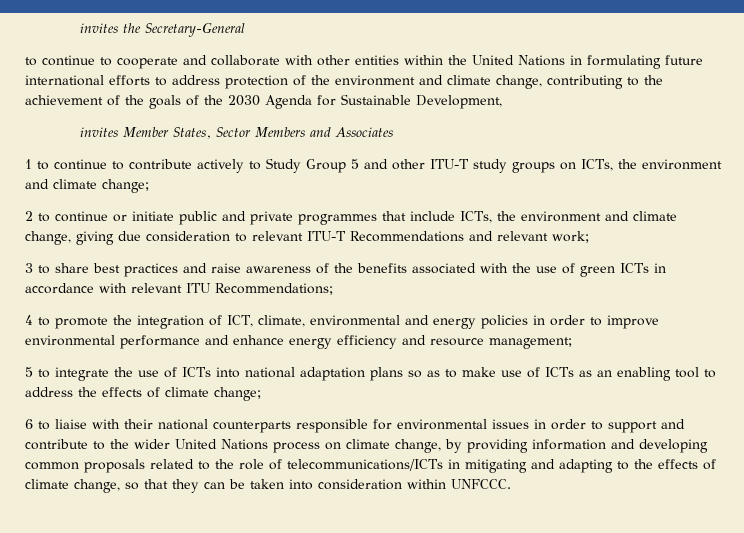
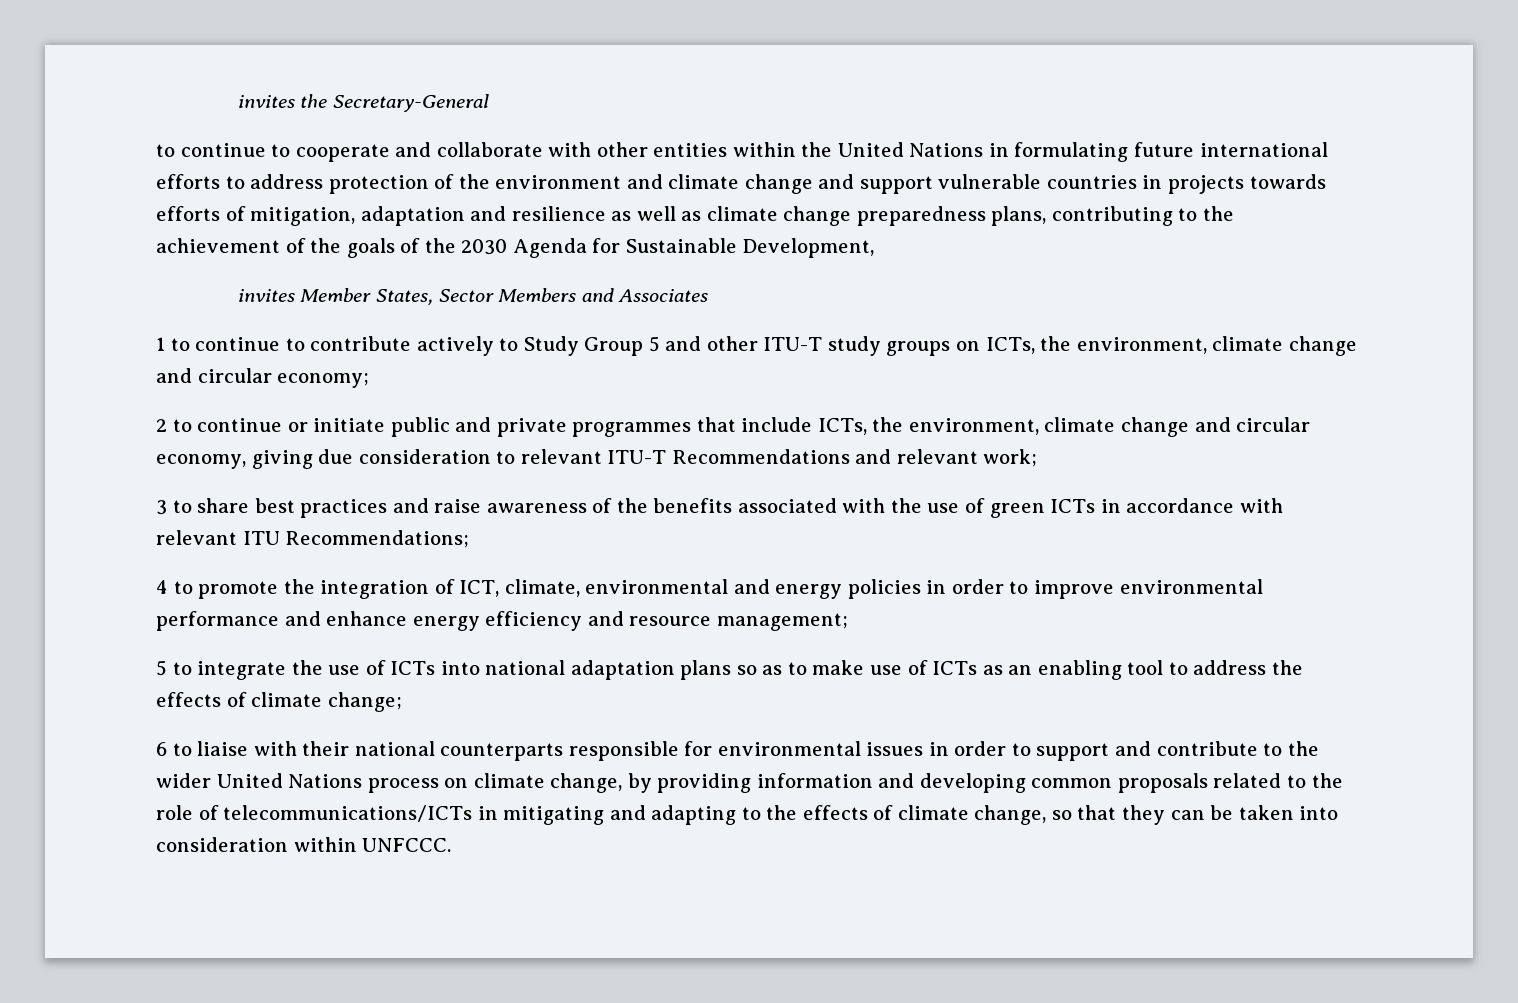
- to continue to cooperate and collaborate with other entities within the United Nations in formulating future international efforts to address protection of the environment and climate change, contributing to the achievement of the goals of the 2030 Agenda for Sustainable Development,
+ to continue to cooperate and collaborate with other entities within the United Nations in formulating future international efforts to address protection of the environment and climate change and support vulnerable countries in projects towards efforts of mitigation, adaptation and resilience as well as climate change preparedness plans, contributing to the achievement of the goals of the 2030 Agenda for Sustainable Development,
- 1 to continue to contribute actively to Study Group 5 and other ITU-T study groups on ICTs, the environment and climate change;
+ 1 to continue to contribute actively to Study Group 5 and other ITU-T study groups on ICTs, the environment, climate change and circular economy;
- 2 to continue or initiate public and private programmes that include ICTs, the environment and climate change, giving due consideration to relevant ITU-T Recommendations and relevant work;
+ 2 to continue or initiate public and private programmes that include ICTs, the environment, climate change and circular economy, giving due consideration to relevant ITU-T Recommendations and relevant work;

